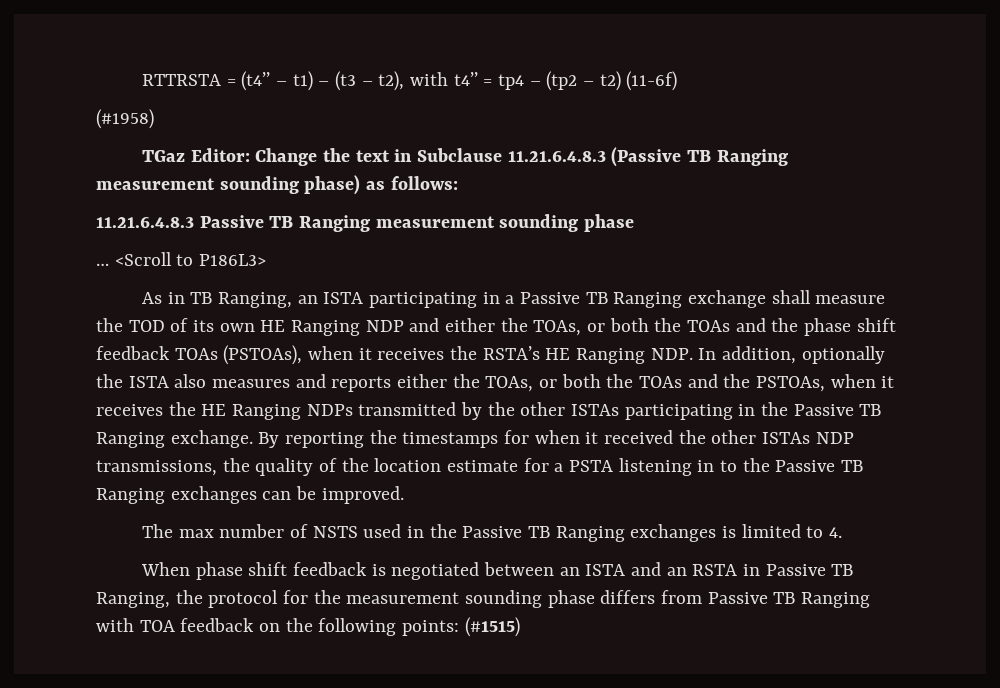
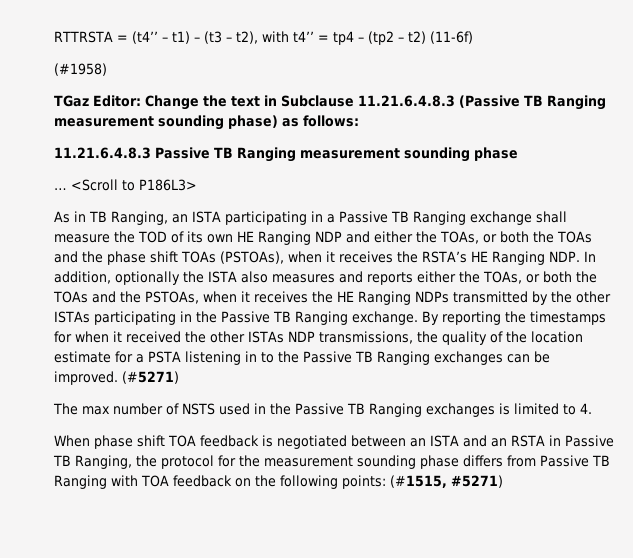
- As in TB Ranging, an ISTA participating in a Passive TB Ranging exchange shall measure the TOD of its own HE Ranging NDP and either the TOAs, or both the TOAs and the phase shift feedback TOAs (PSTOAs), when it receives the RSTA’s HE Ranging NDP. In addition, optionally the ISTA also measures and reports either the TOAs, or both the TOAs and the PSTOAs, when it receives the HE Ranging NDPs transmitted by the other ISTAs participating in the Passive TB Ranging exchange.
+ As in TB Ranging, an ISTA participating in a Passive TB Ranging exchange shall measure the TOD of its own HE Ranging NDP and either the TOAs, or both the TOAs and the phase shift TOAs (PSTOAs), when it receives the RSTA’s HE Ranging NDP. In addition, optionally the ISTA also measures and reports either the TOAs, or both the TOAs and the PSTOAs, when it receives the HE Ranging NDPs transmitted by the other ISTAs participating in the Passive TB Ranging exchange.
+ (#5271)
- When phase shift feedback is negotiated between an ISTA and an RSTA in Passive TB Ranging, the protocol for the measurement sounding phase differs from Passive TB Ranging with TOA feedback on the following points: (#1515)
+ When phase shift TOA feedback is negotiated between an ISTA and an RSTA in Passive TB Ranging, the protocol for the measurement sounding phase differs from Passive TB Ranging with TOA feedback on the following points: (#1515, #5271)

